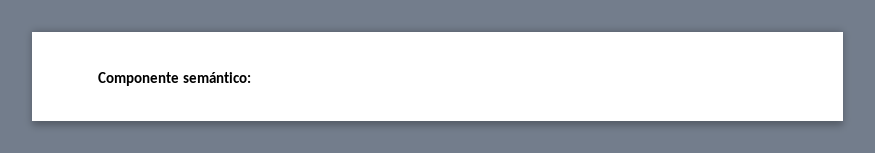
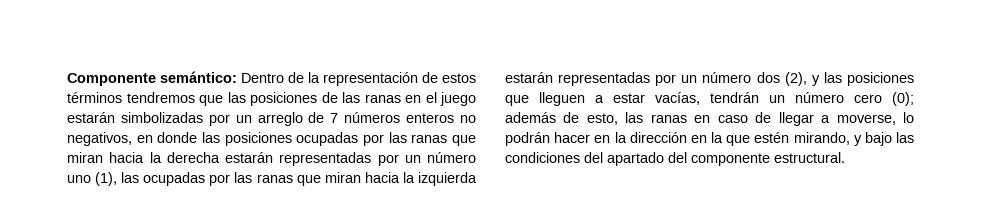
- Componente semántico:
+ Componente semántico: Dentro de la representación de estos términos tendremos que las posiciones de las ranas en el juego estarán simbolizadas por un arreglo de 7 números enteros no negativos, en donde las posiciones ocupadas por las ranas que miran hacia la derecha estarán representadas por un número uno (1), las ocupadas por las ranas que miran hacia la izquierda estarán representadas por un número dos (2), y las posiciones que lleguen a estar vacías, tendrán un número cero (0); además de esto, las ranas en caso de llegar a moverse, lo podrán hacer en la dirección en la que estén mirando, y bajo las condiciones del apartado del componente estructural.

